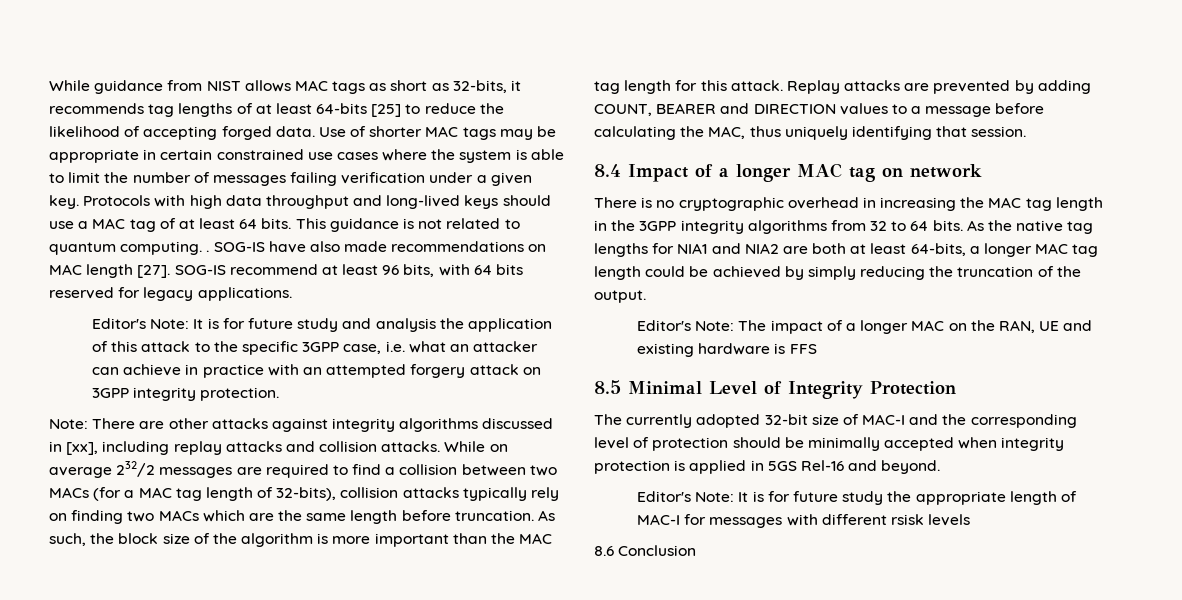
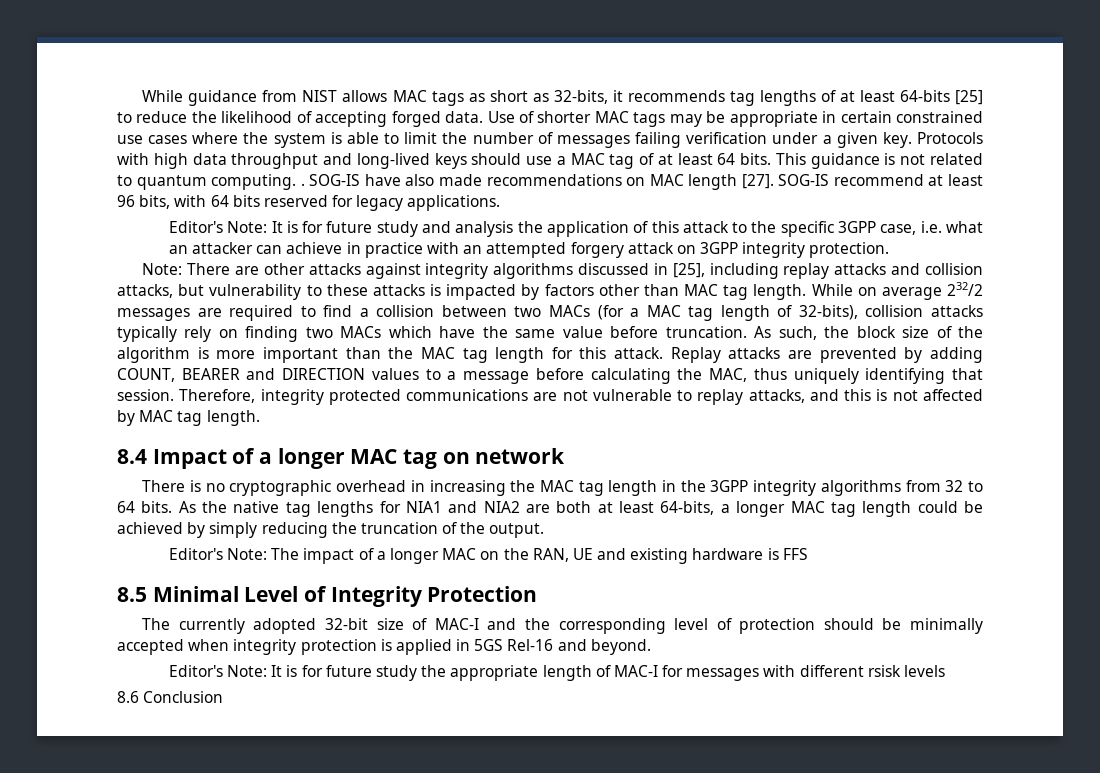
- Note: There are other attacks against integrity algorithms discussed in [xx], including replay attacks and collision attacks.
+ Note: There are other attacks against integrity algorithms discussed in [25], including replay attacks and collision attacks, but vulnerability to these attacks is impacted by factors other than MAC tag length.
- While on average 232/2 messages are required to find a collision between two MACs (for a MAC tag length of 32-bits), collision attacks typically rely on finding two MACs which are the same length before truncation.
+ While on average 232/2 messages are required to find a collision between two MACs (for a MAC tag length of 32-bits), collision attacks typically rely on finding two MACs which have the same value before truncation.
+ Therefore, integrity protected communications are not vulnerable to replay attacks, and this is not affected by MAC tag length.

